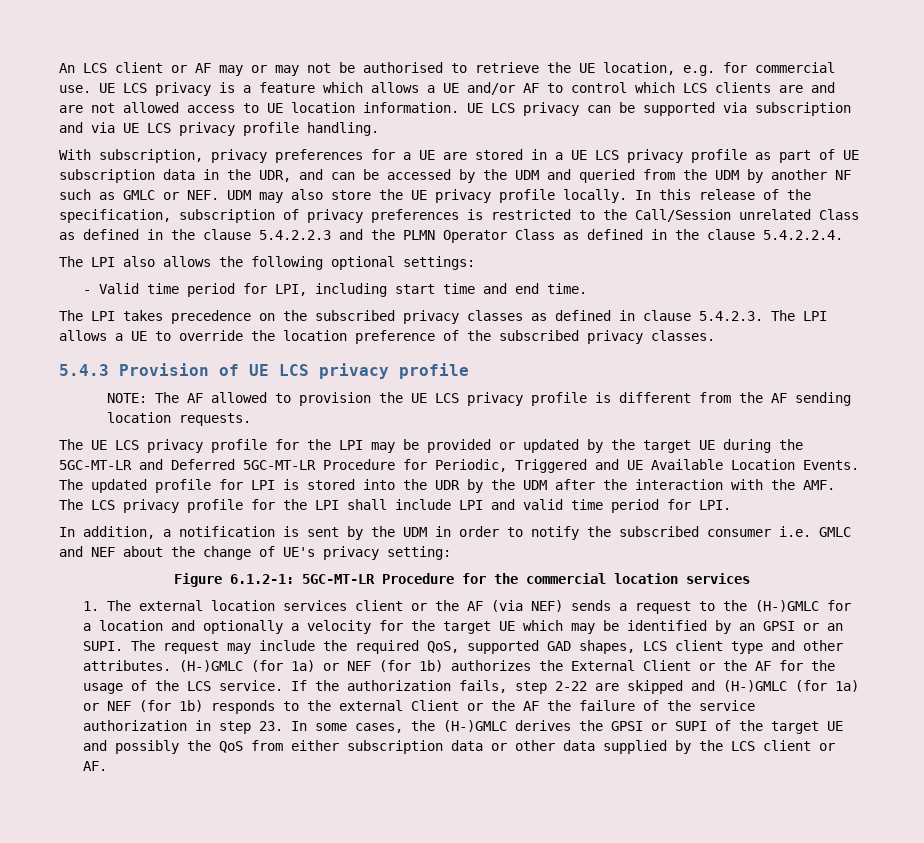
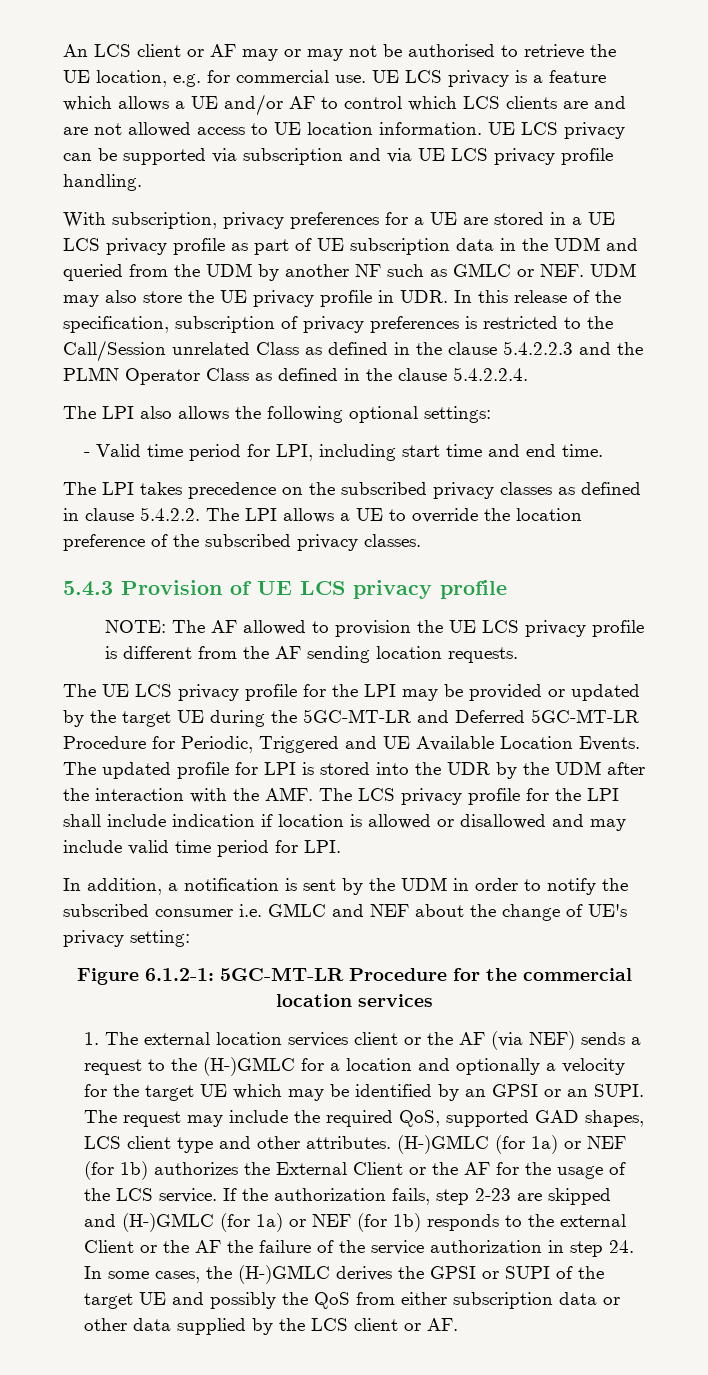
- With subscription, privacy preferences for a UE are stored in a UE LCS privacy profile as part of UE subscription data in the UDR, and can be accessed by the UDM and queried from the UDM by another NF such as GMLC or NEF. UDM may also store the UE privacy profile locally. In this release of the specification, subscription of privacy preferences is restricted to the Call/Session unrelated Class as defined in the clause 5.4.2.2.3 and the PLMN Operator Class as defined in the clause 5.4.2.2.4.
+ With subscription, privacy preferences for a UE are stored in a UE LCS privacy profile as part of UE subscription data in the UDM and queried from the UDM by another NF such as GMLC or NEF. UDM may also store the UE privacy profile in UDR. In this release of the specification, subscription of privacy preferences is restricted to the Call/Session unrelated Class as defined in the clause 5.4.2.2.3 and the PLMN Operator Class as defined in the clause 5.4.2.2.4.
- The LPI takes precedence on the subscribed privacy classes as defined in clause 5.4.2.3. The LPI allows a UE to override the location preference of the subscribed privacy classes.
+ The LPI takes precedence on the subscribed privacy classes as defined in clause 5.4.2.2. The LPI allows a UE to override the location preference of the subscribed privacy classes.
- The updated profile for LPI is stored into the UDR by the UDM after the interaction with the AMF. The LCS privacy profile for the LPI shall include LPI and valid time period for LPI.
+ The updated profile for LPI is stored into the UDR by the UDM after the interaction with the AMF. The LCS privacy profile for the LPI shall include indication if location is allowed or disallowed and may include valid time period for LPI.
- If the authorization fails, step 2-22 are skipped and (H-)GMLC (for 1a) or NEF (for 1b) responds to the external Client or the AF the failure of the service authorization in step 23. In some cases, the (H-)GMLC derives the GPSI or SUPI of the target UE and possibly the QoS from either subscription data or other data supplied by the LCS client or AF.
+ If the authorization fails, step 2-23 are skipped and (H-)GMLC (for 1a) or NEF (for 1b) responds to the external Client or the AF the failure of the service authorization in step 24. In some cases, the (H-)GMLC derives the GPSI or SUPI of the target UE and possibly the QoS from either subscription data or other data supplied by the LCS client or AF.

